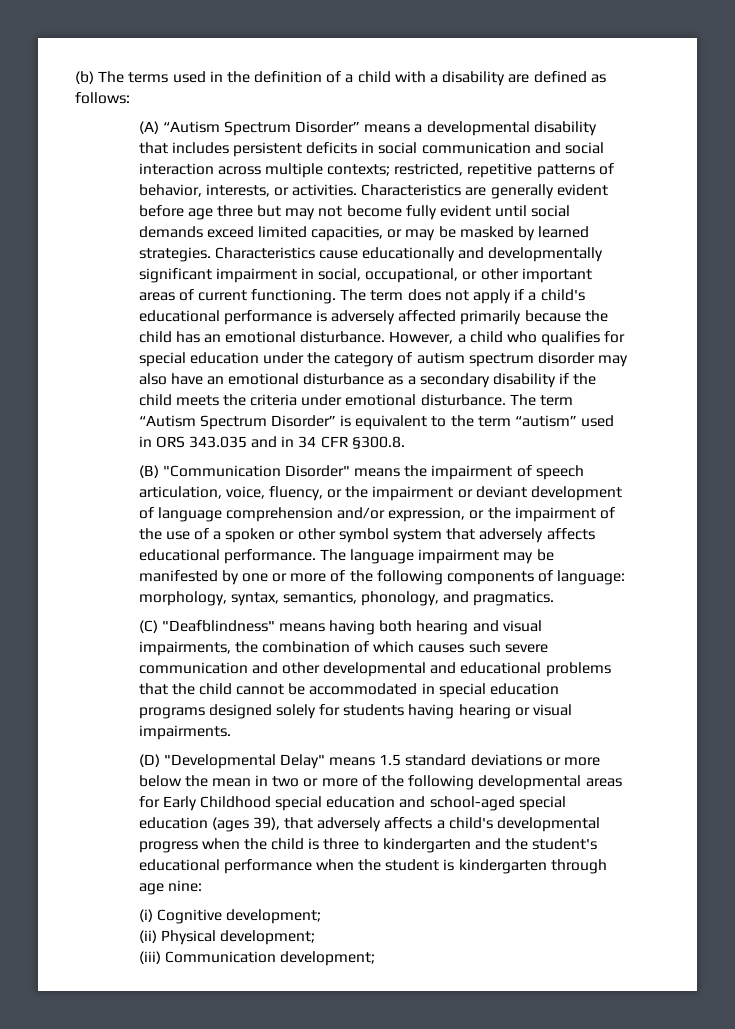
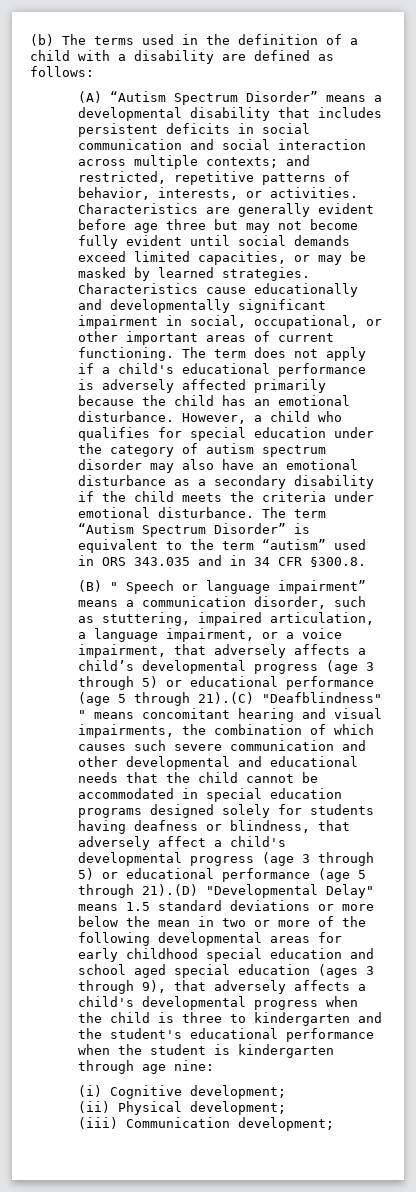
- (A) “Autism Spectrum Disorder” means a developmental disability that includes persistent deficits in social communication and social interaction across multiple contexts; restricted, repetitive patterns of behavior, interests, or activities.
+ (A) “Autism Spectrum Disorder” means a developmental disability that includes persistent deficits in social communication and social interaction across multiple contexts; and restricted, repetitive patterns of behavior, interests, or activities.
- (B) "Communication Disorder" means the impairment of speech articulation, voice, fluency, or the impairment or deviant development of language comprehension and/or expression, or the impairment of the use of a spoken or other symbol system that adversely affects educational performance. The language impairment may be manifested by one or more of the following components of language: morphology, syntax, semantics, phonology, and pragmatics.
- (C) "Deafblindness" means having both hearing and visual impairments, the combination of which causes such severe communication and other developmental and educational problems that the child cannot be accommodated in special education programs designed solely for students having hearing or visual impairments.
- (D) "Developmental Delay" means 1.5 standard deviations or more below the mean in two or more of the following developmental areas for Early Childhood special education and school-aged special education (ages 39), that adversely affects a child's developmental progress when the child is three to kindergarten and the student's educational performance when the student is kindergarten through age nine:
+ (B) " Speech or language impairment” means a communication disorder, such as stuttering, impaired articulation, a language impairment, or a voice impairment, that adversely affects a child’s developmental progress (age 3 through 5) or educational performance (age 5 through 21).(C) "Deafblindness" " means concomitant hearing and visual impairments, the combination of which causes such severe communication and other developmental and educational needs that the child cannot be accommodated in special education programs designed solely for students having deafness or blindness, that adversely affect a child's developmental progress (age 3 through 5) or educational performance (age 5 through 21).(D) "Developmental Delay" means 1.5 standard deviations or more below the mean in two or more of the following developmental areas for early childhood special education and school aged special education (ages 3 through 9), that adversely affects a child's developmental progress when the child is three to kindergarten and the student's educational performance when the student is kindergarten through age nine:

